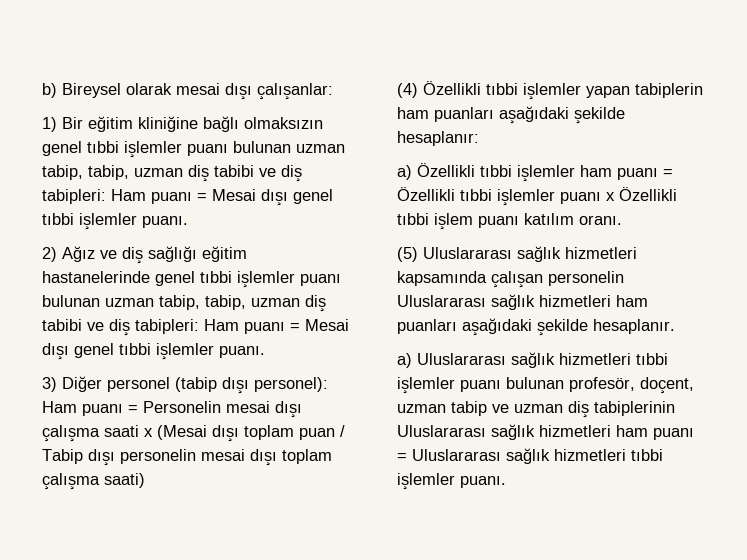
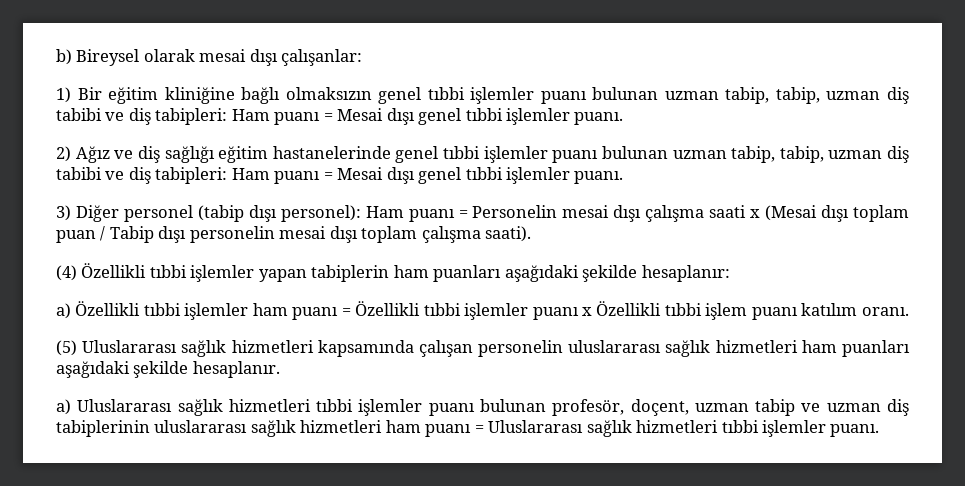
- 3) Diğer personel (tabip dışı personel): Ham puanı = Personelin mesai dışı çalışma saati x (Mesai dışı toplam puan / Tabip dışı personelin mesai dışı toplam çalışma saati)
+ 3) Diğer personel (tabip dışı personel): Ham puanı = Personelin mesai dışı çalışma saati x (Mesai dışı toplam puan / Tabip dışı personelin mesai dışı toplam çalışma saati).
- (5) Uluslararası sağlık hizmetleri kapsamında çalışan personelin Uluslararası sağlık hizmetleri ham puanları aşağıdaki şekilde hesaplanır.
+ (5) Uluslararası sağlık hizmetleri kapsamında çalışan personelin uluslararası sağlık hizmetleri ham puanları aşağıdaki şekilde hesaplanır.
- a) Uluslararası sağlık hizmetleri tıbbi işlemler puanı bulunan profesör, doçent, uzman tabip ve uzman diş tabiplerinin Uluslararası sağlık hizmetleri ham puanı = Uluslararası sağlık hizmetleri tıbbi işlemler puanı.
+ a) Uluslararası sağlık hizmetleri tıbbi işlemler puanı bulunan profesör, doçent, uzman tabip ve uzman diş tabiplerinin uluslararası sağlık hizmetleri ham puanı = Uluslararası sağlık hizmetleri tıbbi işlemler puanı.

